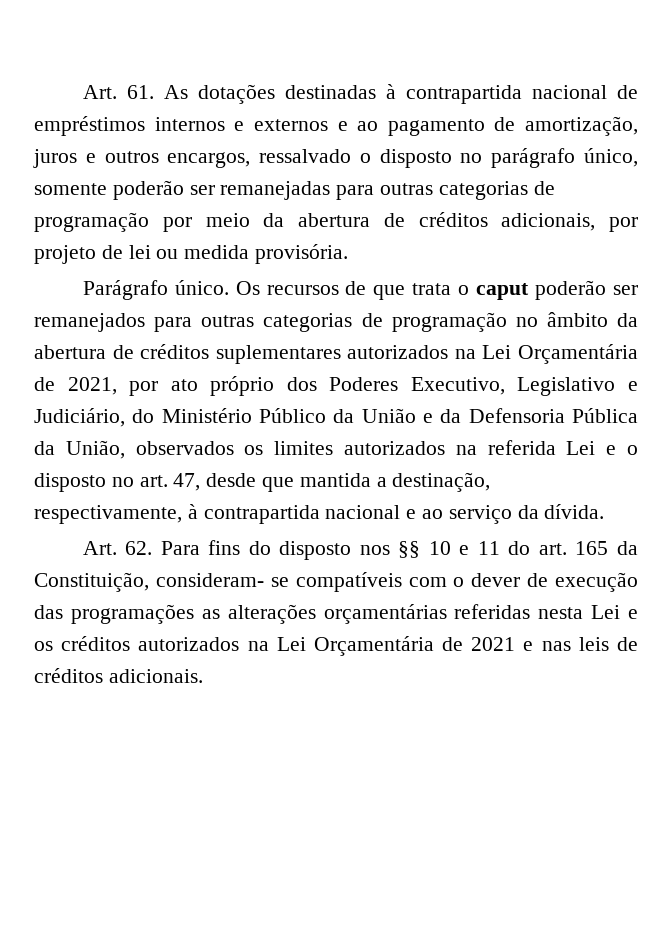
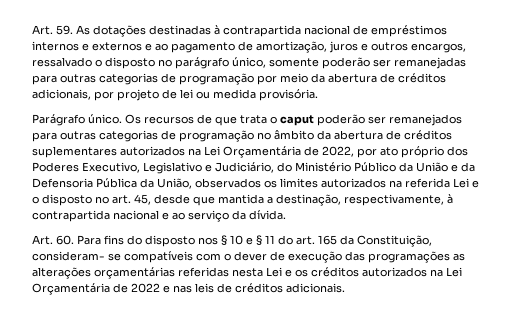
- Art. 61. As dotações destinadas à contrapartida nacional de empréstimos internos e externos e ao pagamento de amortização, juros e outros encargos, ressalvado o disposto no parágrafo único, somente poderão ser remanejadas para outras categorias de programação por meio da abertura de créditos adicionais, por projeto de lei ou medida provisória.
+ Art. 59. As dotações destinadas à contrapartida nacional de empréstimos internos e externos e ao pagamento de amortização, juros e outros encargos, ressalvado o disposto no parágrafo único, somente poderão ser remanejadas para outras categorias de programação por meio da abertura de créditos adicionais, por projeto de lei ou medida provisória.
- Os recursos de que trata o caput poderão ser remanejados para outras categorias de programação no âmbito da abertura de créditos suplementares autorizados na Lei Orçamentária de 2021, por ato próprio dos Poderes Executivo, Legislativo e Judiciário, do Ministério Público da União e da Defensoria Pública da União, observados os limites autorizados na referida Lei e o disposto no art. 47, desde que mantida a destinação, respectivamente, à contrapartida nacional e ao serviço da dívida.
+ Os recursos de que trata o caput poderão ser remanejados para outras categorias de programação no âmbito da abertura de créditos suplementares autorizados na Lei Orçamentária de 2022, por ato próprio dos Poderes Executivo, Legislativo e Judiciário, do Ministério Público da União e da Defensoria Pública da União, observados os limites autorizados na referida Lei e o disposto no art. 45, desde que mantida a destinação, respectivamente, à contrapartida nacional e ao serviço da dívida.
- Art. 62. Para fins do disposto nos §§ 10 e 11 do art. 165 da Constituição, consideram- se compatíveis com o dever de execução das programações as alterações orçamentárias referidas nesta Lei e os créditos autorizados na Lei Orçamentária de 2021 e nas leis de créditos adicionais.
+ Art. 60. Para fins do disposto nos § 10 e § 11 do art. 165 da Constituição, consideram- se compatíveis com o dever de execução das programações as alterações orçamentárias referidas nesta Lei e os créditos autorizados na Lei Orçamentária de 2022 e nas leis de créditos adicionais.

